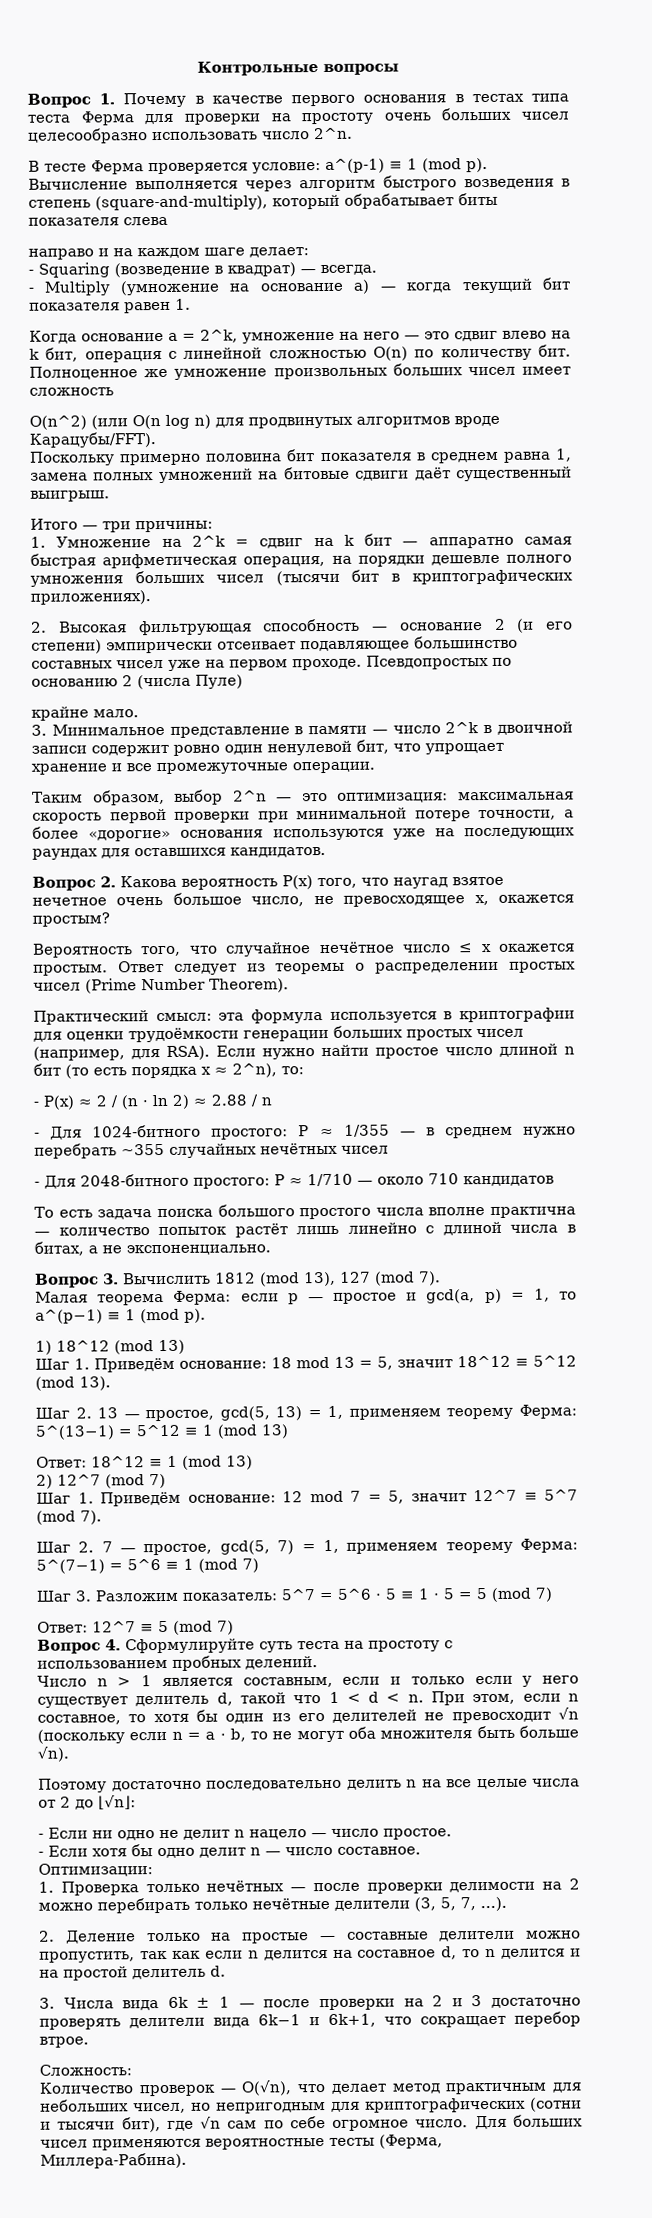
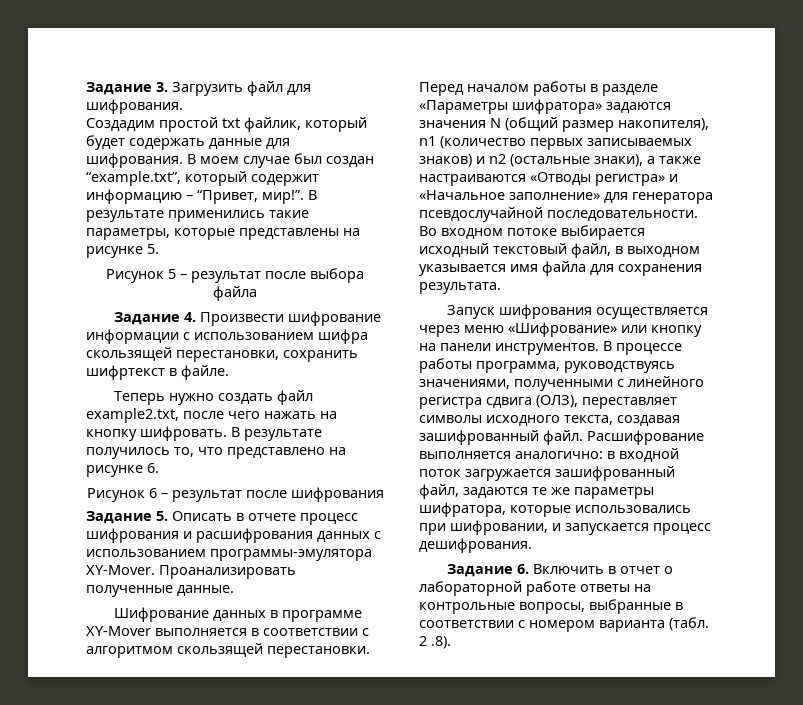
- Контрольные вопросы
- Вопрос 1. Почему в качестве первого основания в тестах типа теста Ферма для проверки на простоту очень больших чисел целесообразно использовать число 2^n.
- В тесте Ферма проверяется условие: a^(p-1) ≡ 1 (mod p). Вычисление выполняется через алгоритм быстрого возведения в степень (square-and-multiply), который обрабатывает биты показателя слева
- направо и на каждом шаге делает:
- - Squaring (возведение в квадрат) — всегда.
- - Multiply (умножение на основание a) — когда текущий бит показателя равен 1.
- Когда основание a = 2^k, умножение на него — это сдвиг влево на k бит, операция с линейной сложностью O(n) по количеству бит. Полноценное же умножение произвольных больших чисел имеет сложность
- O(n^2) (или O(n log n) для продвинутых алгоритмов вроде Карацубы/FFT).
- Поскольку примерно половина бит показателя в среднем равна 1, замена полных умножений на битовые сдвиги даёт существенный выигрыш.
- Итого — три причины:
- 1. Умножение на 2^k = сдвиг на k бит — аппаратно самая быстрая арифметическая операция, на порядки дешевле полного умножения больших чисел (тысячи бит в криптографических приложениях).
- 2. Высокая фильтрующая способность — основание 2 (и его степени) эмпирически отсеивает подавляющее большинство составных чисел уже на первом проходе. Псевдопростых по основанию 2 (числа Пуле)
- крайне мало.
- 3. Минимальное представление в памяти — число 2^k в двоичной записи содержит ровно один ненулевой бит, что упрощает хранение и все промежуточные операции.
- Таким образом, выбор 2^n — это оптимизация: максимальная скорость первой проверки при минимальной потере точности, а более «дорогие» основания используются уже на последующих раундах для оставшихся кандидатов.
- Вопрос 2. Какова вероятность Р(х) того, что наугад взятое нечетное очень большое число, не превосходящее х, окажется простым?
- Вероятность того, что случайное нечётное число ≤ x окажется простым. Ответ следует из теоремы о распределении простых чисел (Prime Number Theorem).
- Практический смысл: эта формула используется в криптографии для оценки трудоёмкости генерации больших простых чисел (например, для RSA). Если нужно найти простое число длиной n бит (то есть порядка x ≈ 2^n), то:
- - P(x) ≈ 2 / (n · ln 2) ≈ 2.88 / n
- - Для 1024-битного простого: P ≈ 1/355 — в среднем нужно перебрать ~355 случайных нечётных чисел
- - Для 2048-битного простого: P ≈ 1/710 — около 710 кандидатов
- То есть задача поиска большого простого числа вполне практична — количество попыток растёт лишь линейно с длиной числа в битах, а не экспоненциально.
- Вопрос 3. Вычислить 1812 (mod 13), 127 (mod 7).
- Малая теорема Ферма: если p — простое и gcd(a, p) = 1, то a^(p−1) ≡ 1 (mod p).
- 1) 18^12 (mod 13)
- Шаг 1. Приведём основание: 18 mod 13 = 5, значит 18^12 ≡ 5^12 (mod 13).
- Шаг 2. 13 — простое, gcd(5, 13) = 1, применяем теорему Ферма: 5^(13−1) = 5^12 ≡ 1 (mod 13)
- Ответ: 18^12 ≡ 1 (mod 13)
- 2) 12^7 (mod 7)
- Шаг 1. Приведём основание: 12 mod 7 = 5, значит 12^7 ≡ 5^7 (mod 7).
- Шаг 2. 7 — простое, gcd(5, 7) = 1, применяем теорему Ферма: 5^(7−1) = 5^6 ≡ 1 (mod 7)
- Шаг 3. Разложим показатель: 5^7 = 5^6 · 5 ≡ 1 · 5 = 5 (mod 7)
- Ответ: 12^7 ≡ 5 (mod 7)
- Вопрос 4. Сформулируйте суть теста на простоту с использованием пробных делений.
- Число n > 1 является составным, если и только если у него существует делитель d, такой что 1 < d < n. При этом, если n составное, то хотя бы один из его делителей не превосходит √n (поскольку если n = a · b, то не могут оба множителя быть больше √n).
- Поэтому достаточно последовательно делить n на все целые числа от 2 до ⌊√n⌋:
- - Если ни одно не делит n нацело — число простое.
- - Если хотя бы одно делит n — число составное.
- Оптимизации:
- 1. Проверка только нечётных — после проверки делимости на 2 можно перебирать только нечётные делители (3, 5, 7, ...).
- 2. Деление только на простые — составные делители можно пропустить, так как если n делится на составное d, то n делится и на простой делитель d.
- 3. Числа вида 6k ± 1 — после проверки на 2 и 3 достаточно проверять делители вида 6k−1 и 6k+1, что сокращает перебор втрое.
- Сложность:
- Количество проверок — O(√n), что делает метод практичным для небольших чисел, но непригодным для криптографических (сотни и тысячи бит), где √n сам по себе огромное число. Для больших чисел применяются вероятностные тесты (Ферма, Миллера-Рабина).
+ Задание 3. Загрузить файл для шифрования.
+ Создадим простой txt файлик, который будет содержать данные для шифрования. В моем случае был создан “example.txt”, который содержит информацию – “Привет, мир!”. В результате применились такие параметры, которые представлены на рисунке 5.
+ Рисунок 5 – результат после выбора файла
+ Задание 4. Произвести шифрование информации с использованием шифра скользящей перестановки, сохранить шифртекст в файле.
+ Теперь нужно создать файл example2.txt, после чего нажать на кнопку шифровать. В результате получилось то, что представлено на рисунке 6.
+ Рисунок 6 – результат после шифрования
+ Задание 5. Описать в отчете процесс шифрования и расшифрования данных с использованием программы-эмулятора XY-Mover. Проанализировать полученные данные.
+ Шифрование данных в программе XY-Mover выполняется в соответствии с алгоритмом скользящей перестановки. Перед началом работы в разделе «Параметры шифратора» задаются значения N (общий размер накопителя), n1 (количество первых записываемых знаков) и n2 (остальные знаки), а также настраиваются «Отводы регистра» и «Начальное заполнение» для генератора псевдослучайной последовательности. Во входном потоке выбирается исходный текстовый файл, в выходном указывается имя файла для сохранения результата.
+ Запуск шифрования осуществляется через меню «Шифрование» или кнопку на панели инструментов. В процессе работы программа, руководствуясь значениями, полученными с линейного регистра сдвига (ОЛЗ), переставляет символы исходного текста, создавая зашифрованный файл. Расшифрование выполняется аналогично: в входной поток загружается зашифрованный файл, задаются те же параметры шифратора, которые использовались при шифровании, и запускается процесс дешифрования.
+ Задание 6. Включить в отчет о лабораторной работе ответы на контрольные вопросы, выбранные в соответствии с номером варианта (табл. 2 .8).

